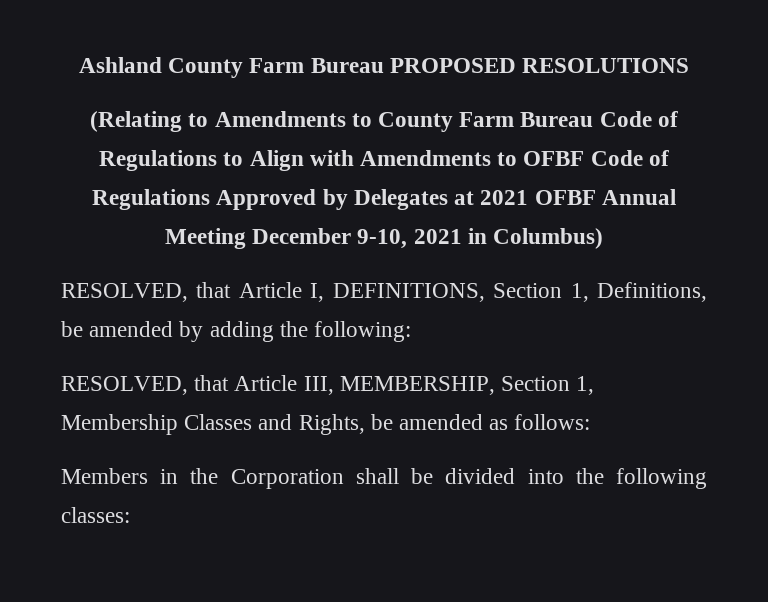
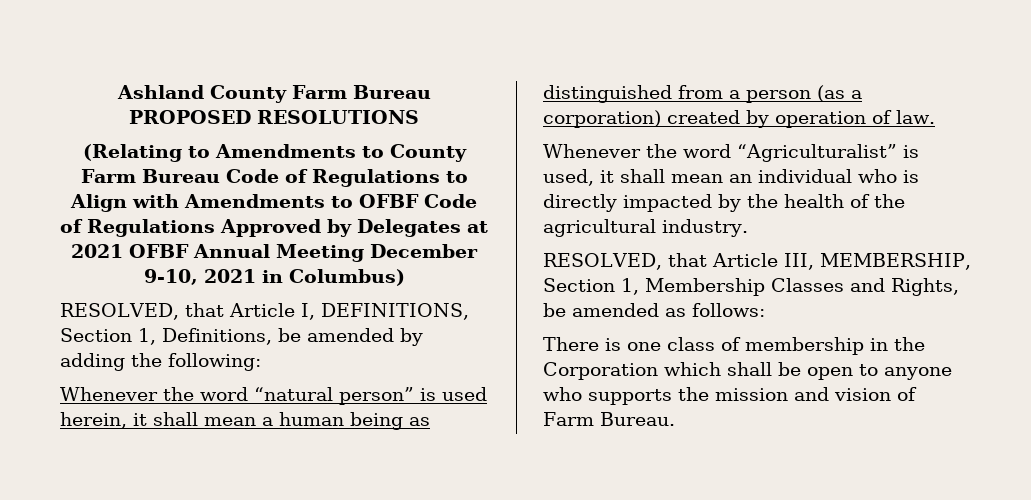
+ Whenever the word “natural person” is used herein, it shall mean a human being as distinguished from a person (as a corporation) created by operation of law.
+ Whenever the word “Agriculturalist” is used, it shall mean an individual who is directly impacted by the health of the agricultural industry.
- Members in the Corporation shall be divided into the following classes:
+ There is one class of membership in the Corporation which shall be open to anyone who supports the mission and vision of Farm Bureau.

